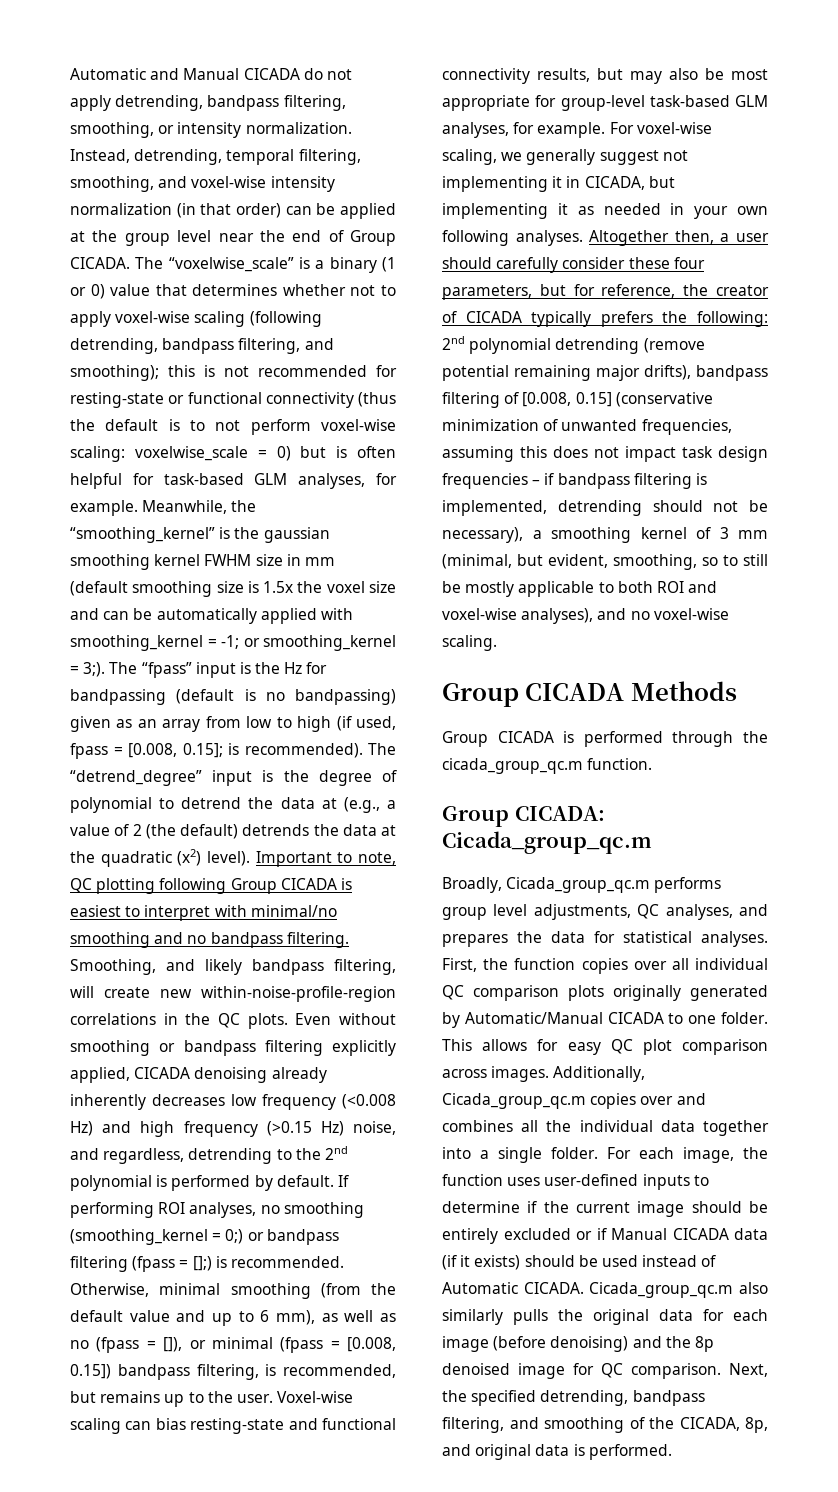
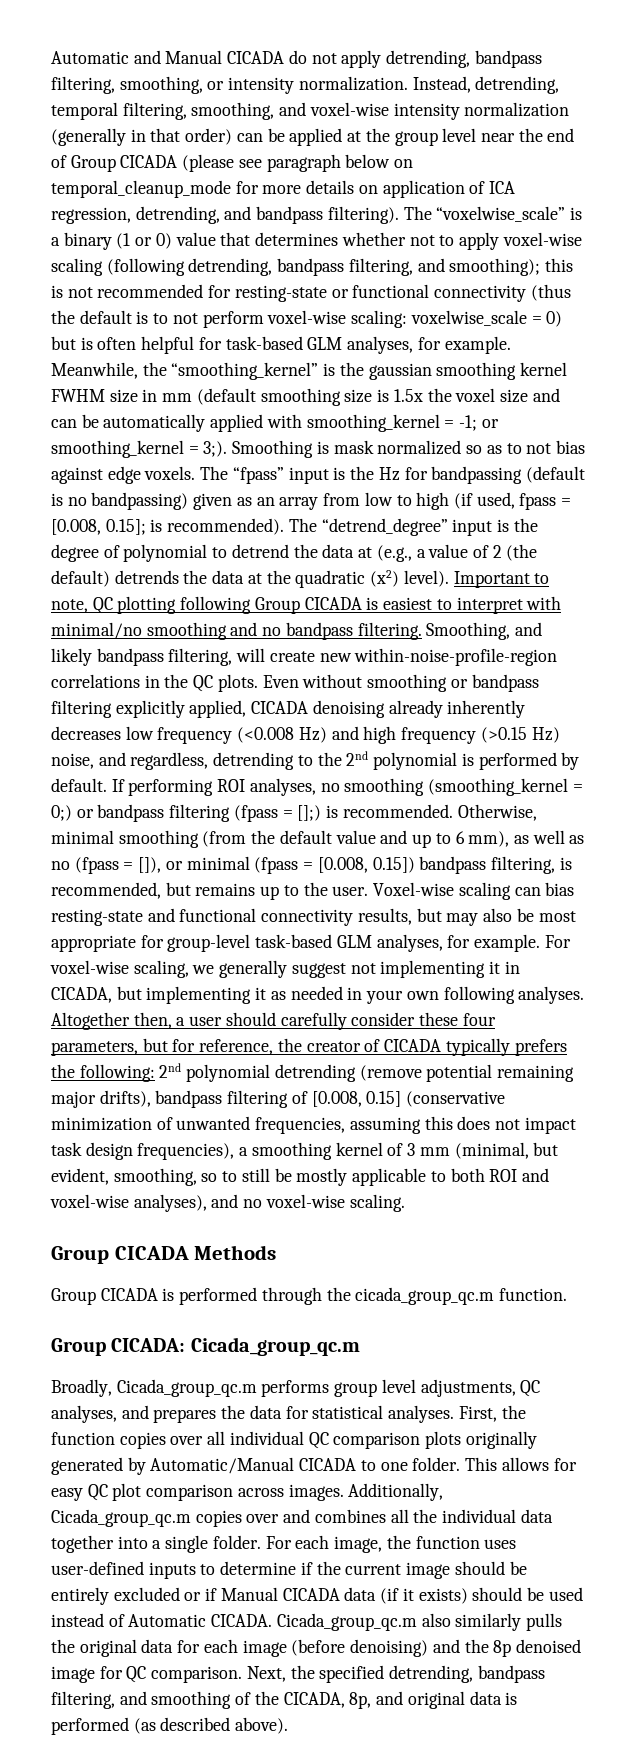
- Instead, detrending, temporal filtering, smoothing, and voxel-wise intensity normalization (in that order) can be applied at the group level near the end of Group CICADA.
+ Instead, detrending, temporal filtering, smoothing, and voxel-wise intensity normalization (generally in that order) can be applied at the group level near the end of Group CICADA (please see paragraph below on temporal_cleanup_mode for more details on application of ICA regression, detrending, and bandpass filtering).
+ Smoothing is mask normalized so as to not bias against edge voxels.
- 2nd polynomial detrending (remove potential remaining major drifts), bandpass filtering of [0.008, 0.15] (conservative minimization of unwanted frequencies, assuming this does not impact task design frequencies – if bandpass filtering is implemented, detrending should not be necessary), a smoothing kernel of 3 mm (minimal, but evident, smoothing, so to still be mostly applicable to both ROI and voxel-wise analyses), and no voxel-wise scaling.
+ 2nd polynomial detrending (remove potential remaining major drifts), bandpass filtering of [0.008, 0.15] (conservative minimization of unwanted frequencies, assuming this does not impact task design frequencies), a smoothing kernel of 3 mm (minimal, but evident, smoothing, so to still be mostly applicable to both ROI and voxel-wise analyses), and no voxel-wise scaling.
- Next, the specified detrending, bandpass filtering, and smoothing of the CICADA, 8p, and original data is performed.
+ Next, the specified detrending, bandpass filtering, and smoothing of the CICADA, 8p, and original data is performed (as described above).

